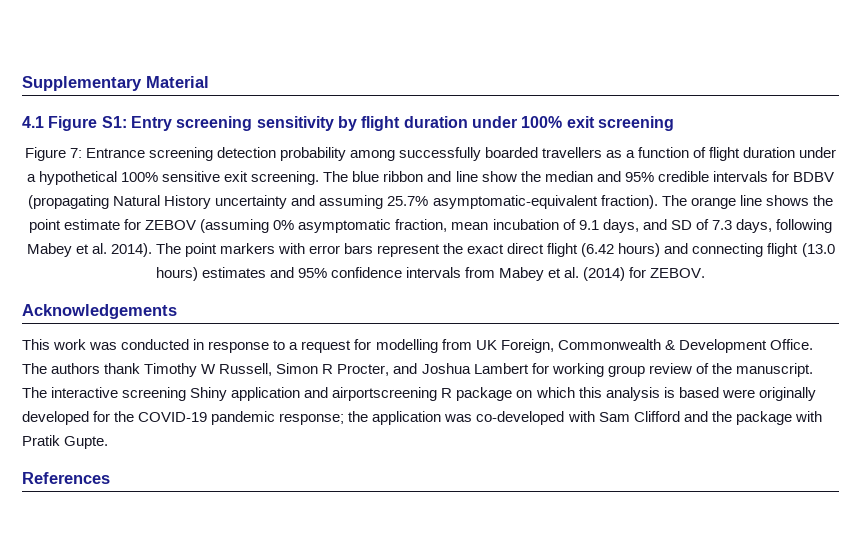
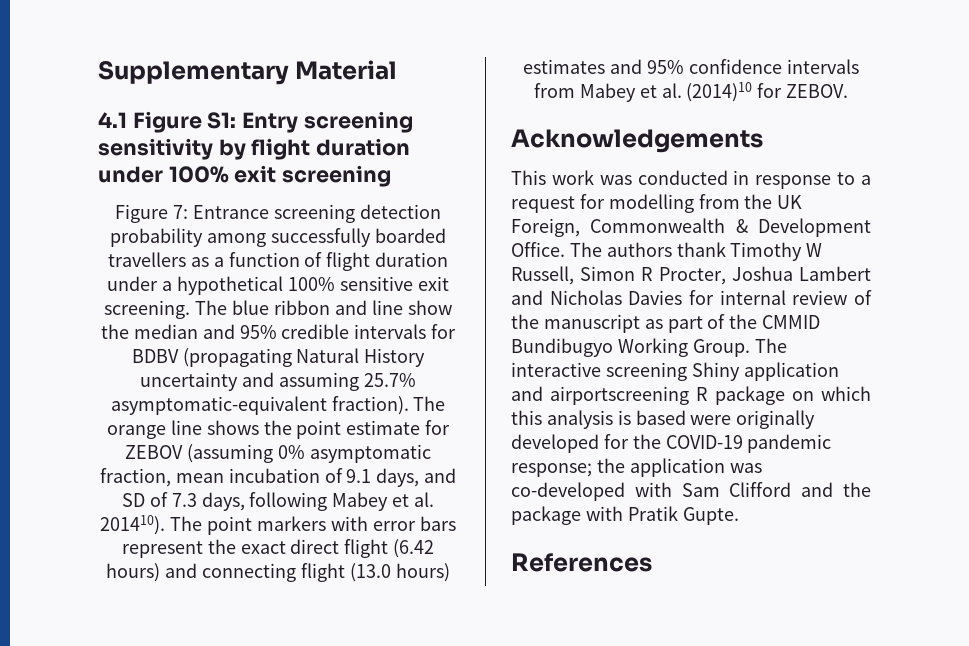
- The orange line shows the point estimate for ZEBOV (assuming 0% asymptomatic fraction, mean incubation of 9.1 days, and SD of 7.3 days, following Mabey et al. 2014).
+ The orange line shows the point estimate for ZEBOV (assuming 0% asymptomatic fraction, mean incubation of 9.1 days, and SD of 7.3 days, following Mabey et al. 201410).
- The point markers with error bars represent the exact direct flight (6.42 hours) and connecting flight (13.0 hours) estimates and 95% confidence intervals from Mabey et al. (2014) for ZEBOV.
+ The point markers with error bars represent the exact direct flight (6.42 hours) and connecting flight (13.0 hours) estimates and 95% confidence intervals from Mabey et al. (2014)10 for ZEBOV.
- This work was conducted in response to a request for modelling from UK Foreign, Commonwealth & Development Office.
+ This work was conducted in response to a request for modelling from the UK Foreign, Commonwealth & Development Office.
- The authors thank Timothy W Russell, Simon R Procter, and Joshua Lambert for working group review of the manuscript.
+ The authors thank Timothy W Russell, Simon R Procter, Joshua Lambert and Nicholas Davies for internal review of the manuscript as part of the CMMID Bundibugyo Working Group.

